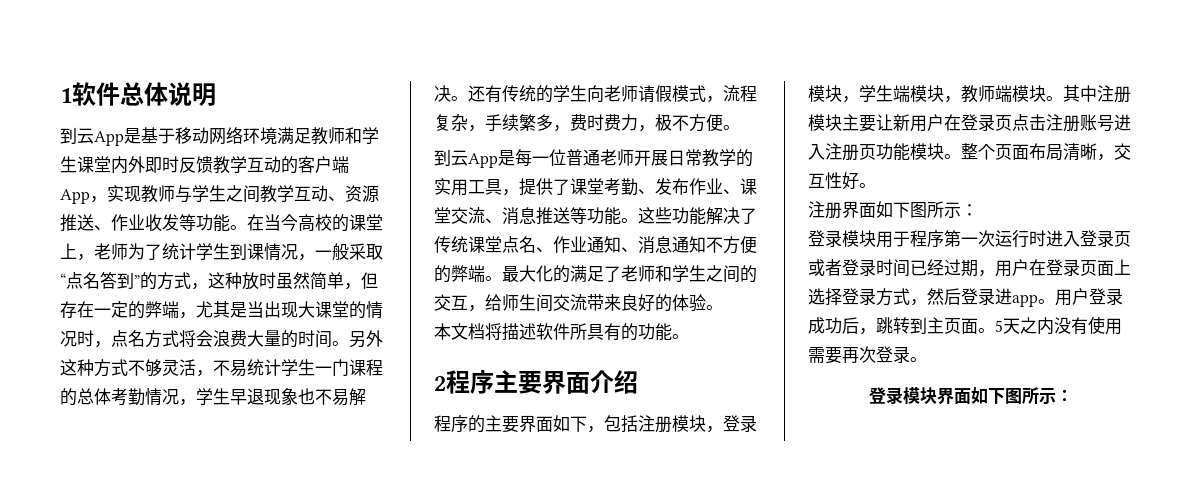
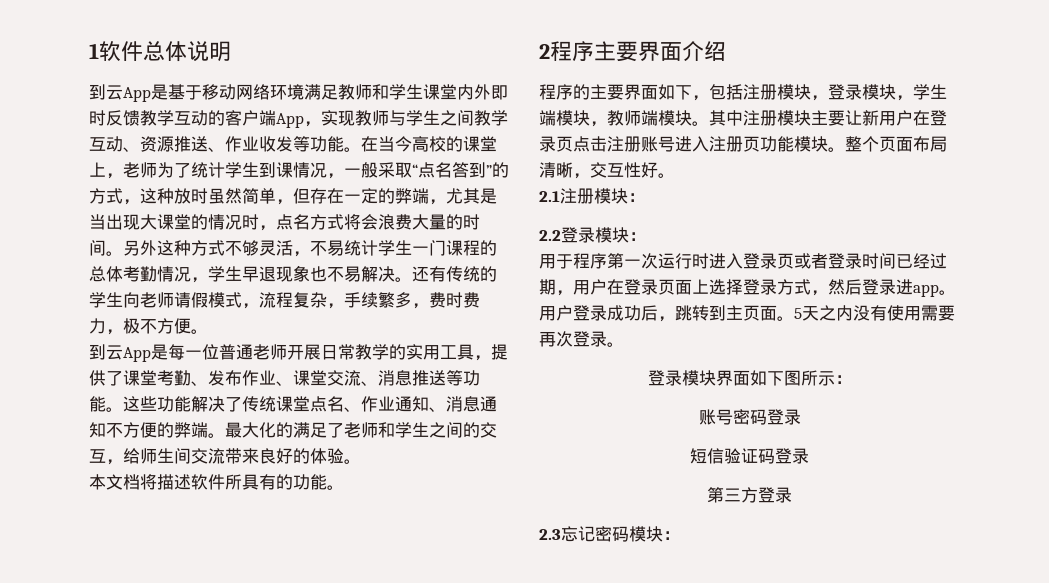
- 注册界面如下图所示：
- 登录模块用于程序第一次运行时进入登录页或者登录时间已经过期，用户在登录页面上选择登录方式，然后登录进app。
+ 2.1注册模块：
+ 2.2登录模块：
+ 用于程序第一次运行时进入登录页或者登录时间已经过期，用户在登录页面上选择登录方式，然后登录进app。
+ 账号密码登录
+ 短信验证码登录
+ 第三方登录
+ 2.3忘记密码模块：

